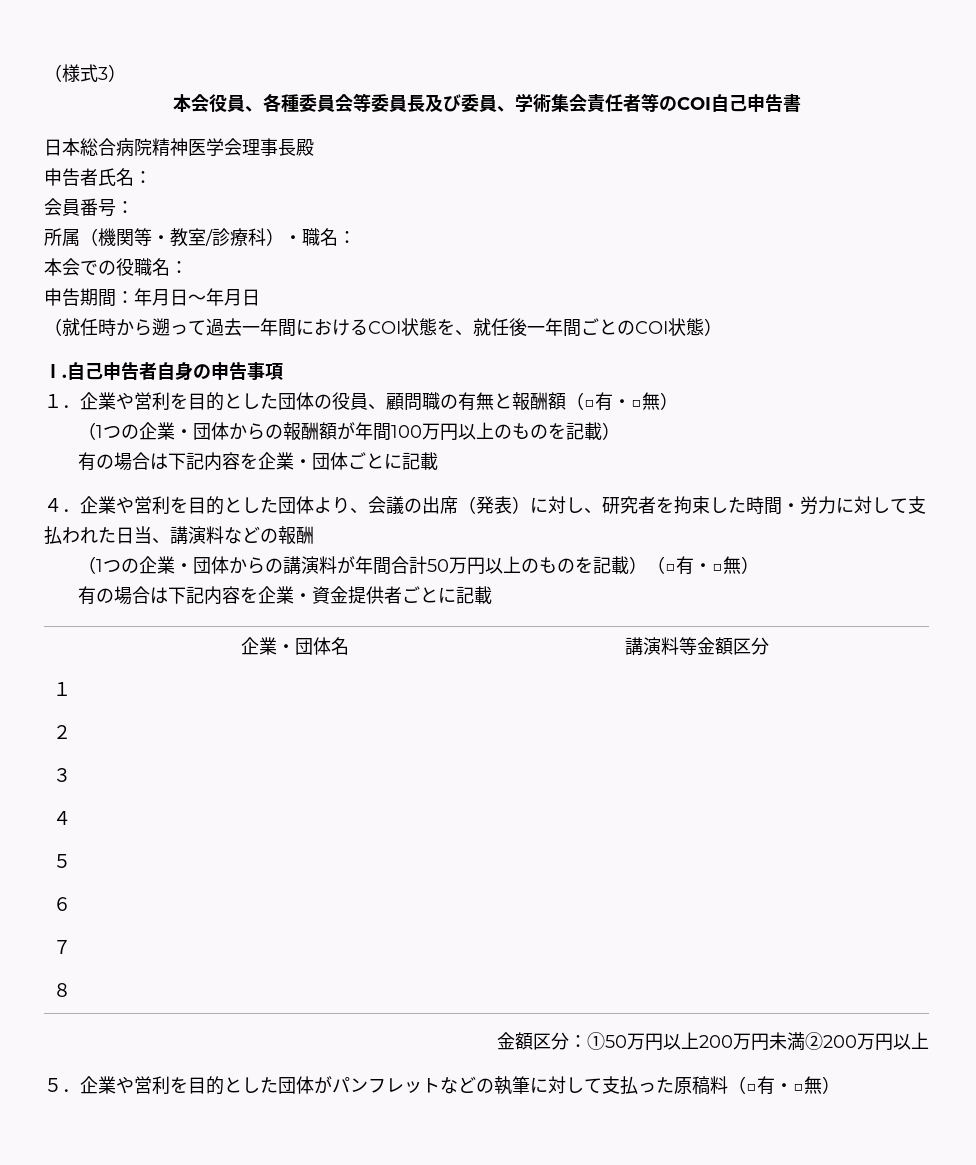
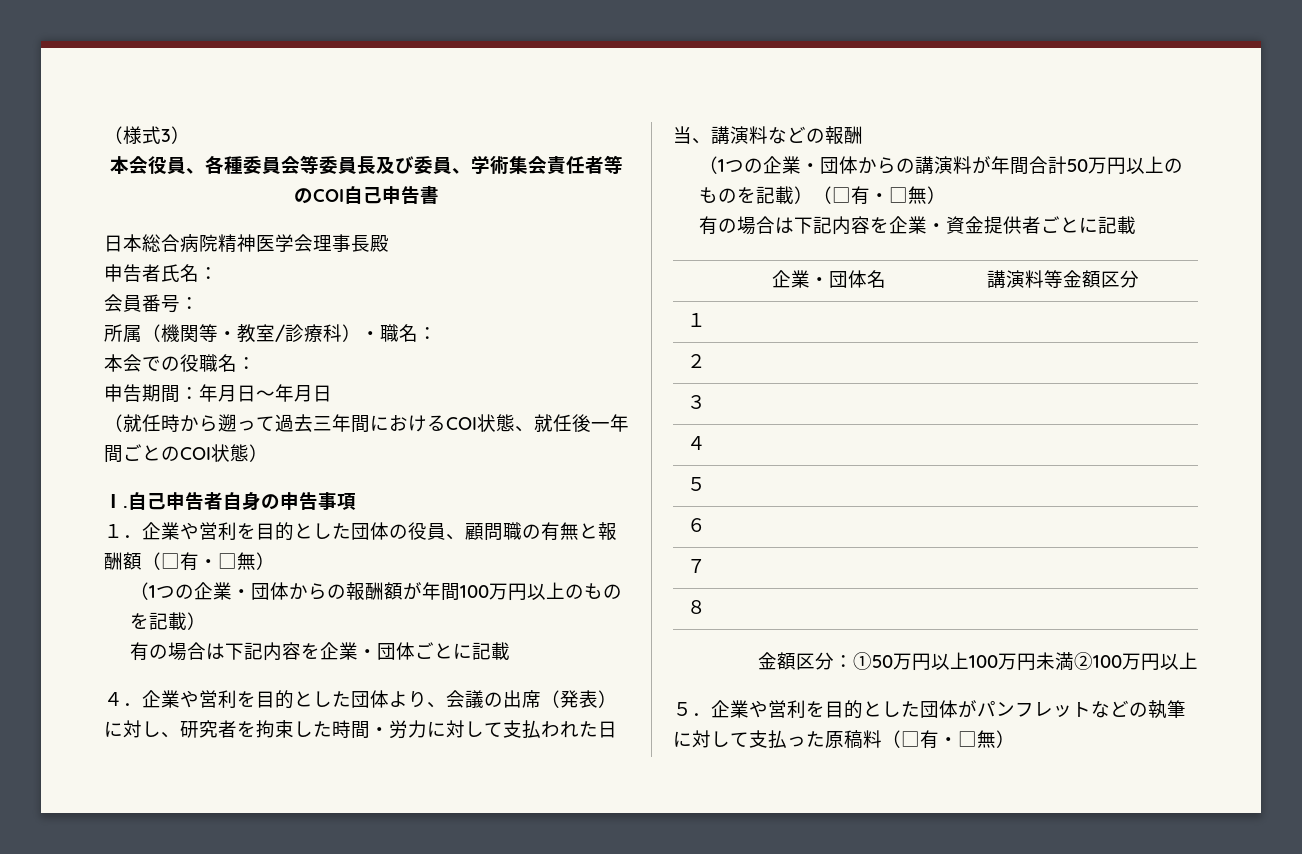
- （就任時から遡って過去一年間におけるCOI状態を、就任後一年間ごとのCOI状態）
+ （就任時から遡って過去三年間におけるCOI状態、就任後一年間ごとのCOI状態）
- 金額区分：①50万円以上200万円未満②200万円以上
+ 金額区分：①50万円以上100万円未満②100万円以上

